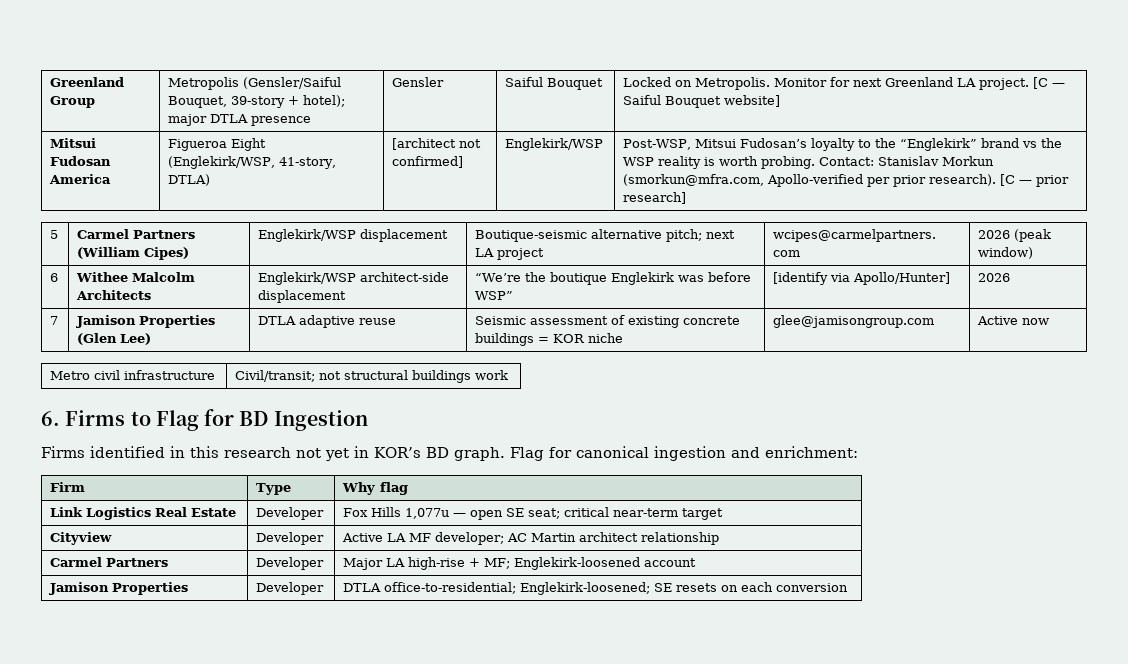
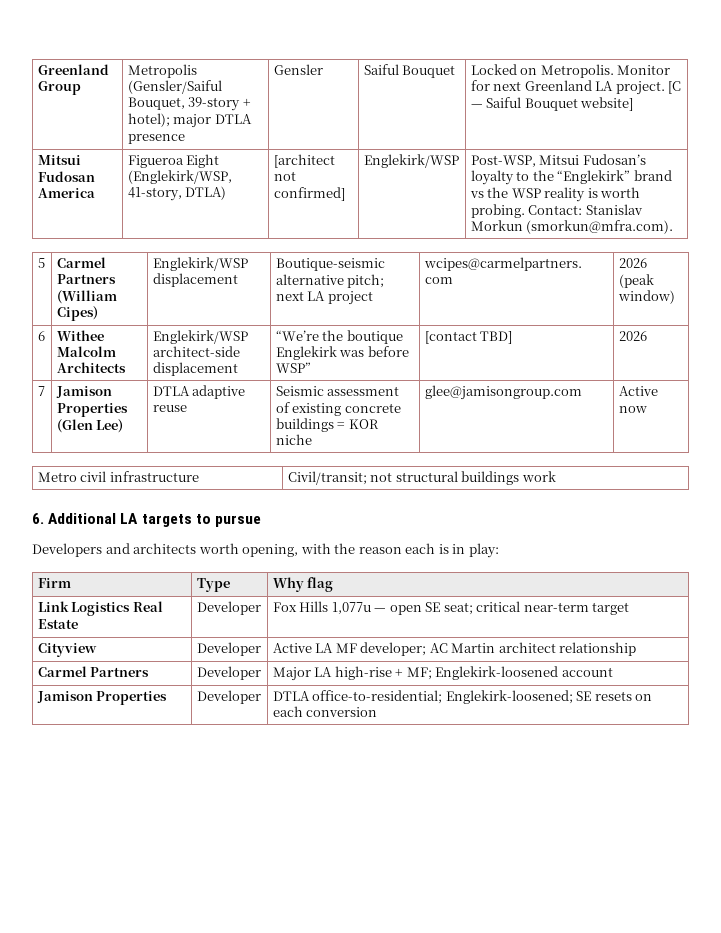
- Mitsui Fudosan America | Figueroa Eight (Englekirk/WSP, 41-story, DTLA) | [architect not confirmed] | Englekirk/WSP | Post-WSP, Mitsui Fudosan’s loyalty to the “Englekirk” brand vs the WSP reality is worth probing. Contact: Stanislav Morkun (smorkun@mfra.com, Apollo-verified per prior research). [C — prior research]
+ Mitsui Fudosan America | Figueroa Eight (Englekirk/WSP, 41-story, DTLA) | [architect not confirmed] | Englekirk/WSP | Post-WSP, Mitsui Fudosan’s loyalty to the “Englekirk” brand vs the WSP reality is worth probing. Contact: Stanislav Morkun (smorkun@mfra.com).
- 6 | Withee Malcolm Architects | Englekirk/WSP architect-side displacement | “We’re the boutique Englekirk was before WSP” | [identify via Apollo/Hunter] | 2026
+ 6 | Withee Malcolm Architects | Englekirk/WSP architect-side displacement | “We’re the boutique Englekirk was before WSP” | [contact TBD] | 2026
- 6. Firms to Flag for BD Ingestion
- Firms identified in this research not yet in KOR’s BD graph. Flag for canonical ingestion and enrichment:
+ 6. Additional LA targets to pursue
+ Developers and architects worth opening, with the reason each is in play:

